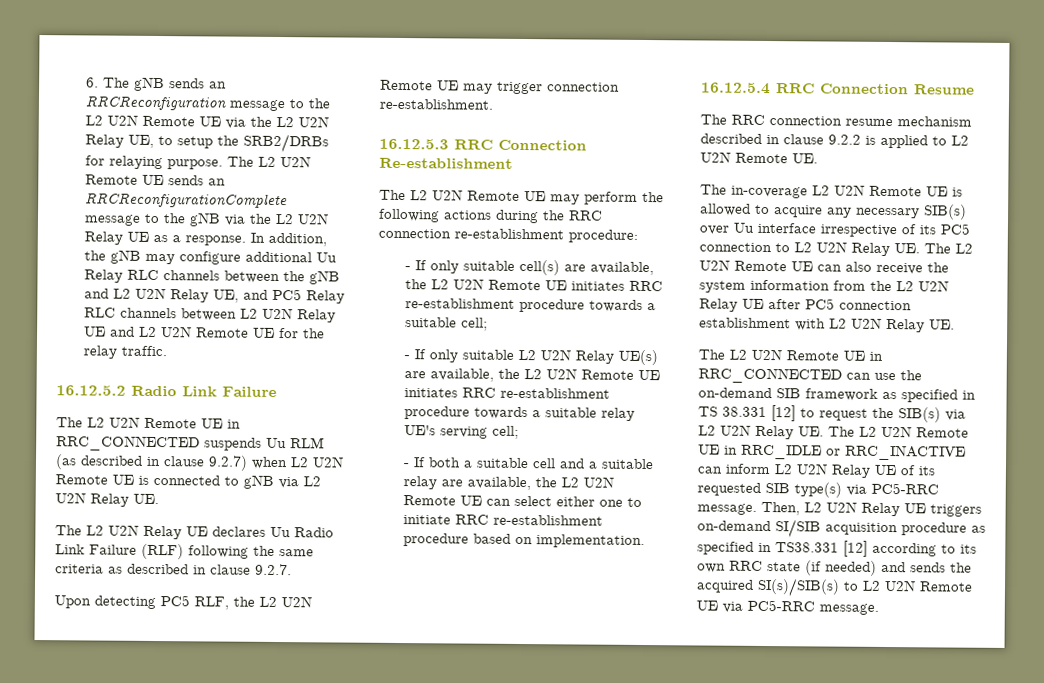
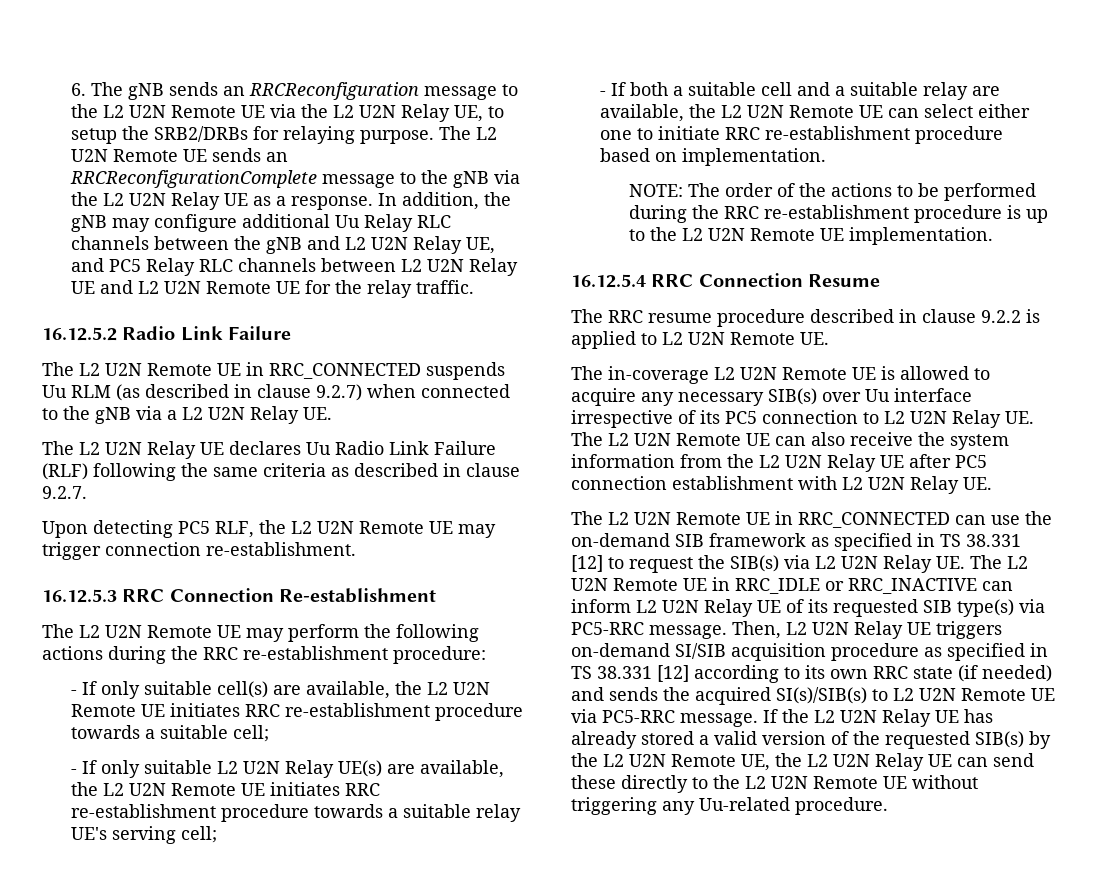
- The L2 U2N Remote UE in RRC_CONNECTED suspends Uu RLM (as described in clause 9.2.7) when L2 U2N Remote UE is connected to gNB via L2 U2N Relay UE.
+ The L2 U2N Remote UE in RRC_CONNECTED suspends Uu RLM (as described in clause 9.2.7) when connected to the gNB via a L2 U2N Relay UE.
- The L2 U2N Remote UE may perform the following actions during the RRC connection re-establishment procedure:
+ The L2 U2N Remote UE may perform the following actions during the RRC re-establishment procedure:
+ NOTE: The order of the actions to be performed during the RRC re-establishment procedure is up to the L2 U2N Remote UE implementation.
- The RRC connection resume mechanism described in clause 9.2.2 is applied to L2 U2N Remote UE.
+ The RRC resume procedure described in clause 9.2.2 is applied to L2 U2N Remote UE.
- Then, L2 U2N Relay UE triggers on-demand SI/SIB acquisition procedure as specified in TS38.331 [12] according to its own RRC state (if needed) and sends the acquired SI(s)/SIB(s) to L2 U2N Remote UE via PC5-RRC message.
+ Then, L2 U2N Relay UE triggers on-demand SI/SIB acquisition procedure as specified in TS 38.331 [12] according to its own RRC state (if needed) and sends the acquired SI(s)/SIB(s) to L2 U2N Remote UE via PC5-RRC message.
+ If the L2 U2N Relay UE has already stored a valid version of the requested SIB(s) by the L2 U2N Remote UE, the L2 U2N Relay UE can send these directly to the L2 U2N Remote UE without triggering any Uu-related procedure.

